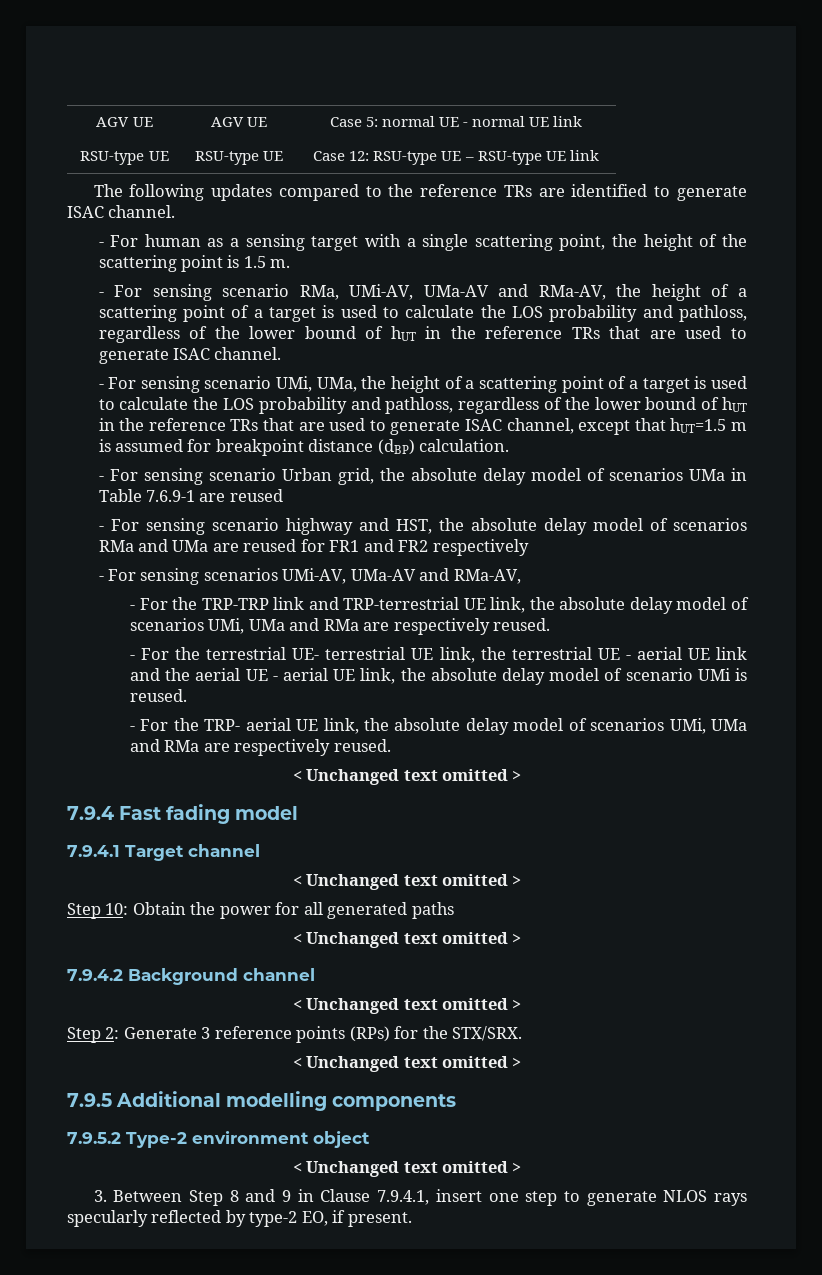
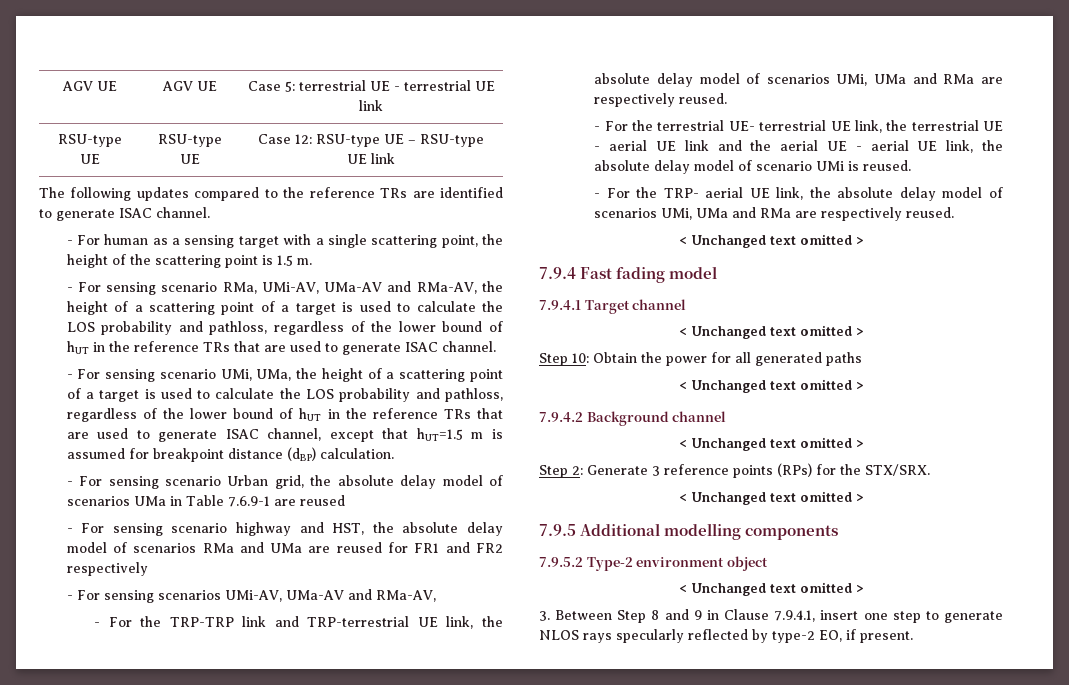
- AGV UE | AGV UE | Case 5: normal UE - normal UE link
+ AGV UE | AGV UE | Case 5: terrestrial UE - terrestrial UE link

